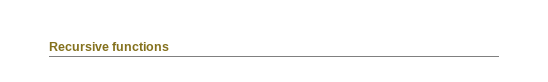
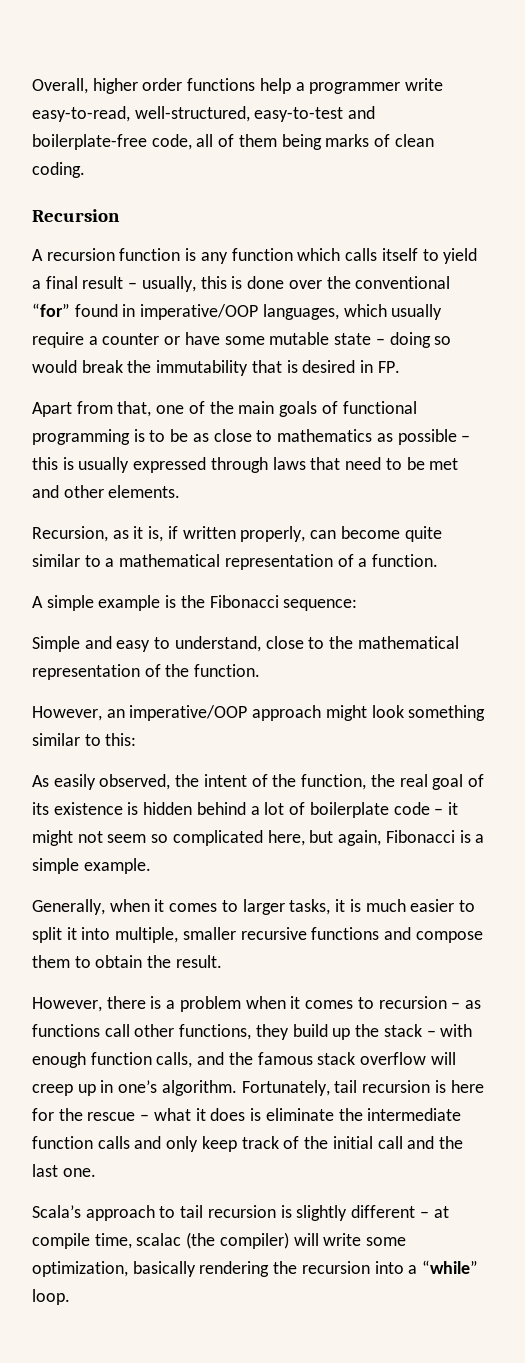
- Recursive functions
+ Overall, higher order functions help a programmer write easy-to-read, well-structured, easy-to-test and boilerplate-free code, all of them being marks of clean coding.
+ Recursion
+ A recursion function is any function which calls itself to yield a final result – usually, this is done over the conventional “for” found in imperative/OOP languages, which usually require a counter or have some mutable state – doing so would break the immutability that is desired in FP.
+ Apart from that, one of the main goals of functional programming is to be as close to mathematics as possible – this is usually expressed through laws that need to be met and other elements.
+ Recursion, as it is, if written properly, can become quite similar to a mathematical representation of a function.
+ A simple example is the Fibonacci sequence:
+ Simple and easy to understand, close to the mathematical representation of the function.
+ However, an imperative/OOP approach might look something similar to this:
+ As easily observed, the intent of the function, the real goal of its existence is hidden behind a lot of boilerplate code – it might not seem so complicated here, but again, Fibonacci is a simple example.
+ Generally, when it comes to larger tasks, it is much easier to split it into multiple, smaller recursive functions and compose them to obtain the result.
+ However, there is a problem when it comes to recursion – as functions call other functions, they build up the stack – with enough function calls, and the famous stack overflow will creep up in one’s algorithm. Fortunately, tail recursion is here for the rescue – what it does is eliminate the intermediate function calls and only keep track of the initial call and the last one.
+ Scala’s approach to tail recursion is slightly different – at compile time, scalac (the compiler) will write some optimization, basically rendering the recursion into a “while” loop.

